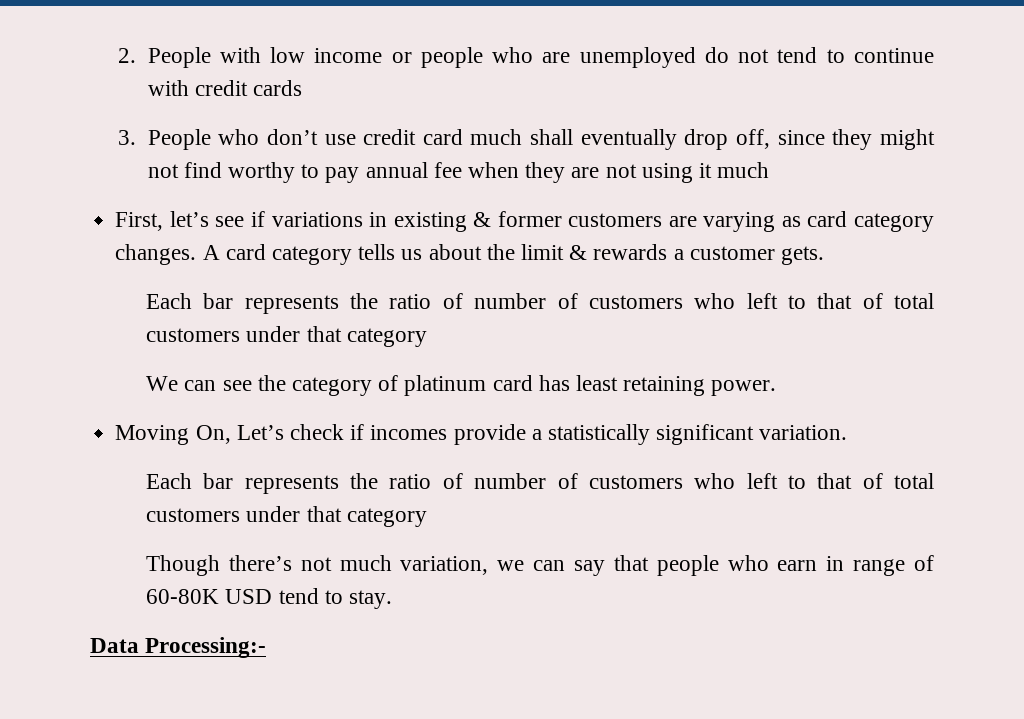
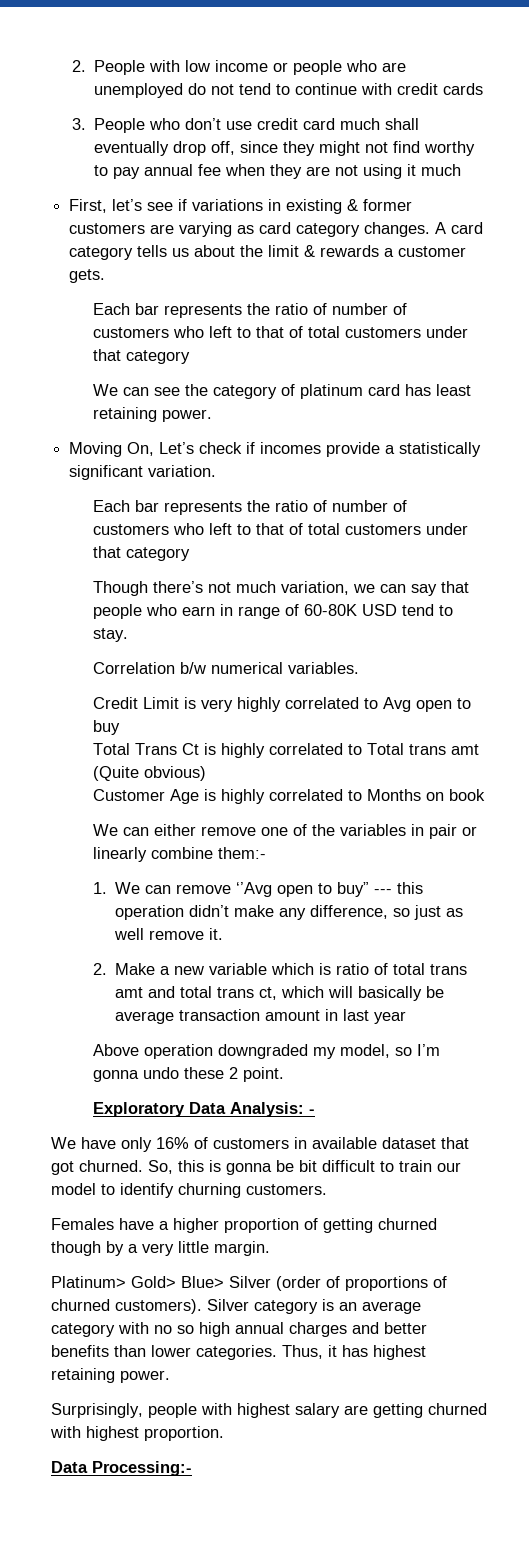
+ Correlation b/w numerical variables.
+ Credit Limit is very highly correlated to Avg open to buy
+ Total Trans Ct is highly correlated to Total trans amt (Quite obvious)
+ Customer Age is highly correlated to Months on book
+ We can either remove one of the variables in pair or linearly combine them:-
+ 1. We can remove ‘’Avg open to buy” --- this operation didn’t make any difference, so just as well remove it.
+ 2. Make a new variable which is ratio of total trans amt and total trans ct, which will basically be average transaction amount in last year
+ Above operation downgraded my model, so I’m gonna undo these 2 point.
+ Exploratory Data Analysis: -
+ We have only 16% of customers in available dataset that got churned. So, this is gonna be bit difficult to train our model to identify churning customers.
+ Females have a higher proportion of getting churned though by a very little margin.
+ Platinum> Gold> Blue> Silver (order of proportions of churned customers). Silver category is an average category with no so high annual charges and better benefits than lower categories. Thus, it has highest retaining power.
+ Surprisingly, people with highest salary are getting churned with highest proportion.

